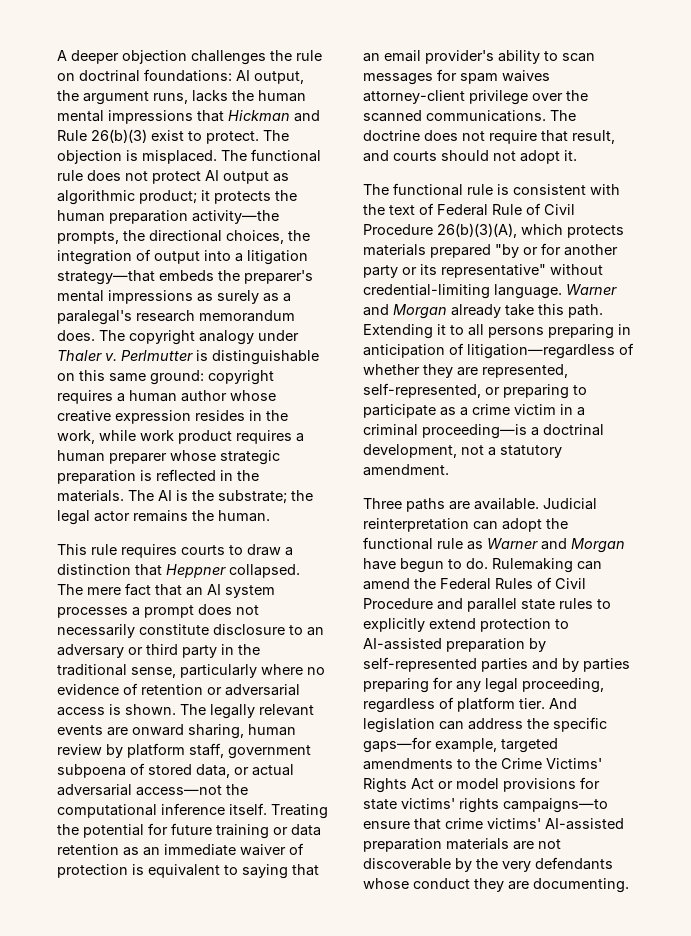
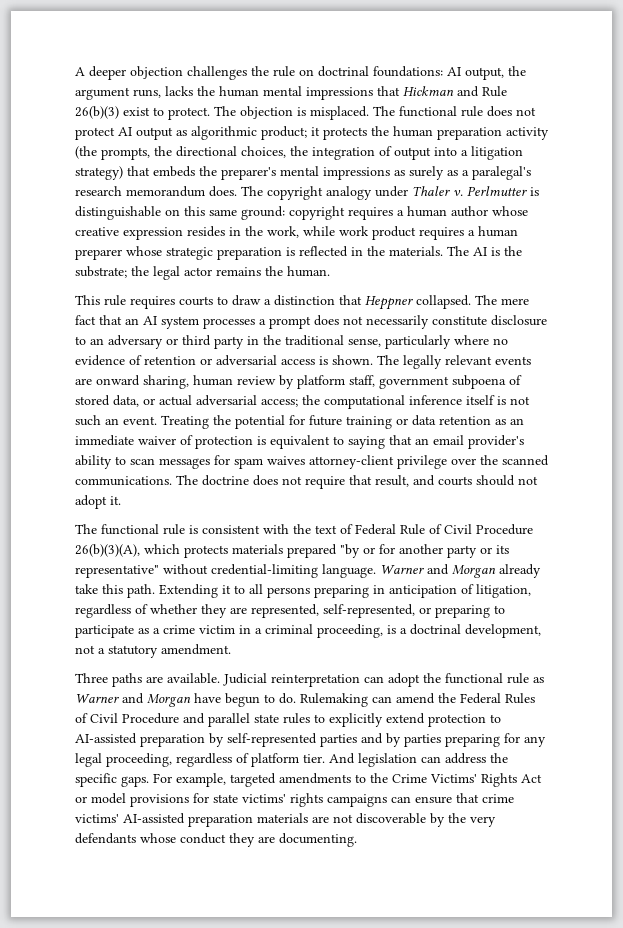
- The functional rule does not protect AI output as algorithmic product; it protects the human preparation activity—the prompts, the directional choices, the integration of output into a litigation strategy—that embeds the preparer's mental impressions as surely as a paralegal's research memorandum does.
+ The functional rule does not protect AI output as algorithmic product; it protects the human preparation activity (the prompts, the directional choices, the integration of output into a litigation strategy) that embeds the preparer's mental impressions as surely as a paralegal's research memorandum does.
- The legally relevant events are onward sharing, human review by platform staff, government subpoena of stored data, or actual adversarial access—not the computational inference itself.
+ The legally relevant events are onward sharing, human review by platform staff, government subpoena of stored data, or actual adversarial access; the computational inference itself is not such an event.
- Extending it to all persons preparing in anticipation of litigation—regardless of whether they are represented, self-represented, or preparing to participate as a crime victim in a criminal proceeding—is a doctrinal development, not a statutory amendment.
+ Extending it to all persons preparing in anticipation of litigation, regardless of whether they are represented, self-represented, or preparing to participate as a crime victim in a criminal proceeding, is a doctrinal development, not a statutory amendment.
- And legislation can address the specific gaps—for example, targeted amendments to the Crime Victims' Rights Act or model provisions for state victims' rights campaigns—to ensure that crime victims' AI-assisted preparation materials are not discoverable by the very defendants whose conduct they are documenting.
+ And legislation can address the specific gaps. For example, targeted amendments to the Crime Victims' Rights Act or model provisions for state victims' rights campaigns can ensure that crime victims' AI-assisted preparation materials are not discoverable by the very defendants whose conduct they are documenting.

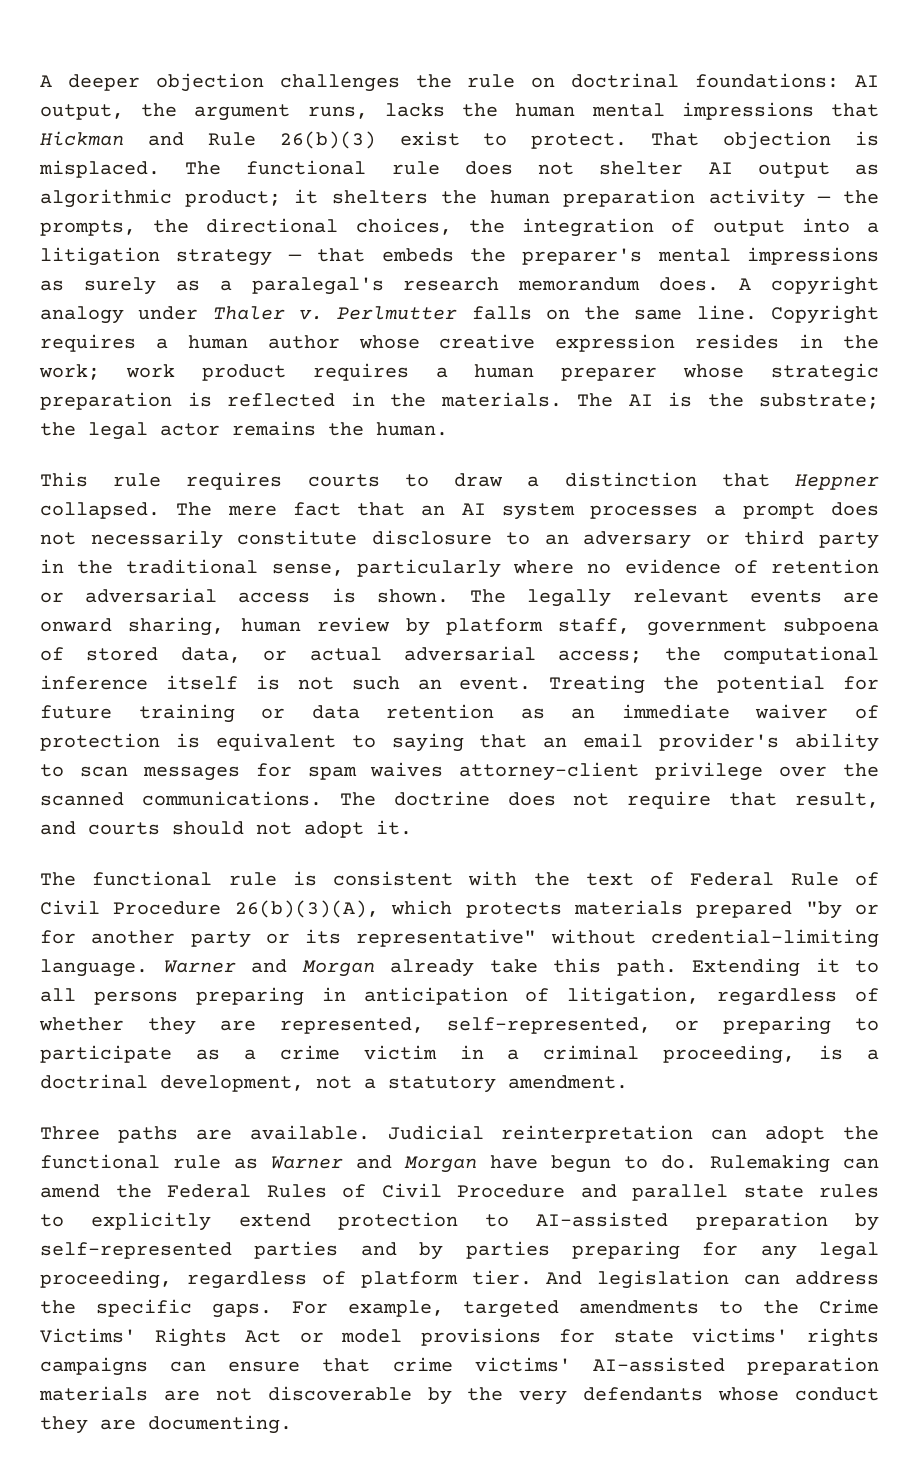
- The objection is misplaced.
+ That objection is misplaced.
- The functional rule does not protect AI output as algorithmic product; it protects the human preparation activity (the prompts, the directional choices, the integration of output into a litigation strategy) that embeds the preparer's mental impressions as surely as a paralegal's research memorandum does.
+ The functional rule does not shelter AI output as algorithmic product; it shelters the human preparation activity — the prompts, the directional choices, the integration of output into a litigation strategy — that embeds the preparer's mental impressions as surely as a paralegal's research memorandum does.
- The copyright analogy under Thaler v.
+ A copyright analogy under Thaler v.
- Perlmutter is distinguishable on this same ground: copyright requires a human author whose creative expression resides in the work, while work product requires a human preparer whose strategic preparation is reflected in the materials.
+ Perlmutter falls on the same line. Copyright requires a human author whose creative expression resides in the work; work product requires a human preparer whose strategic preparation is reflected in the materials.

